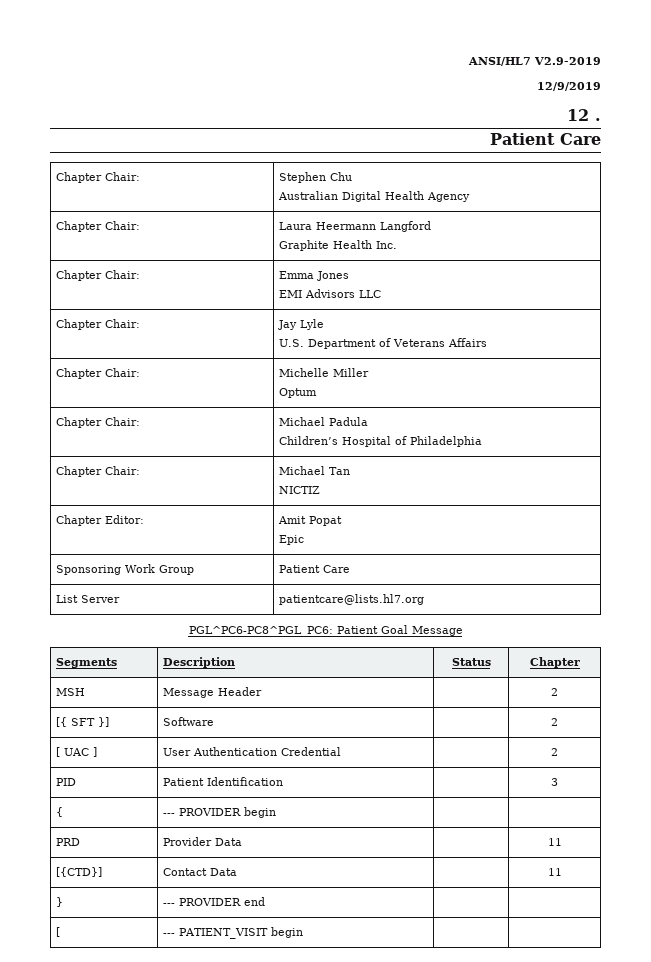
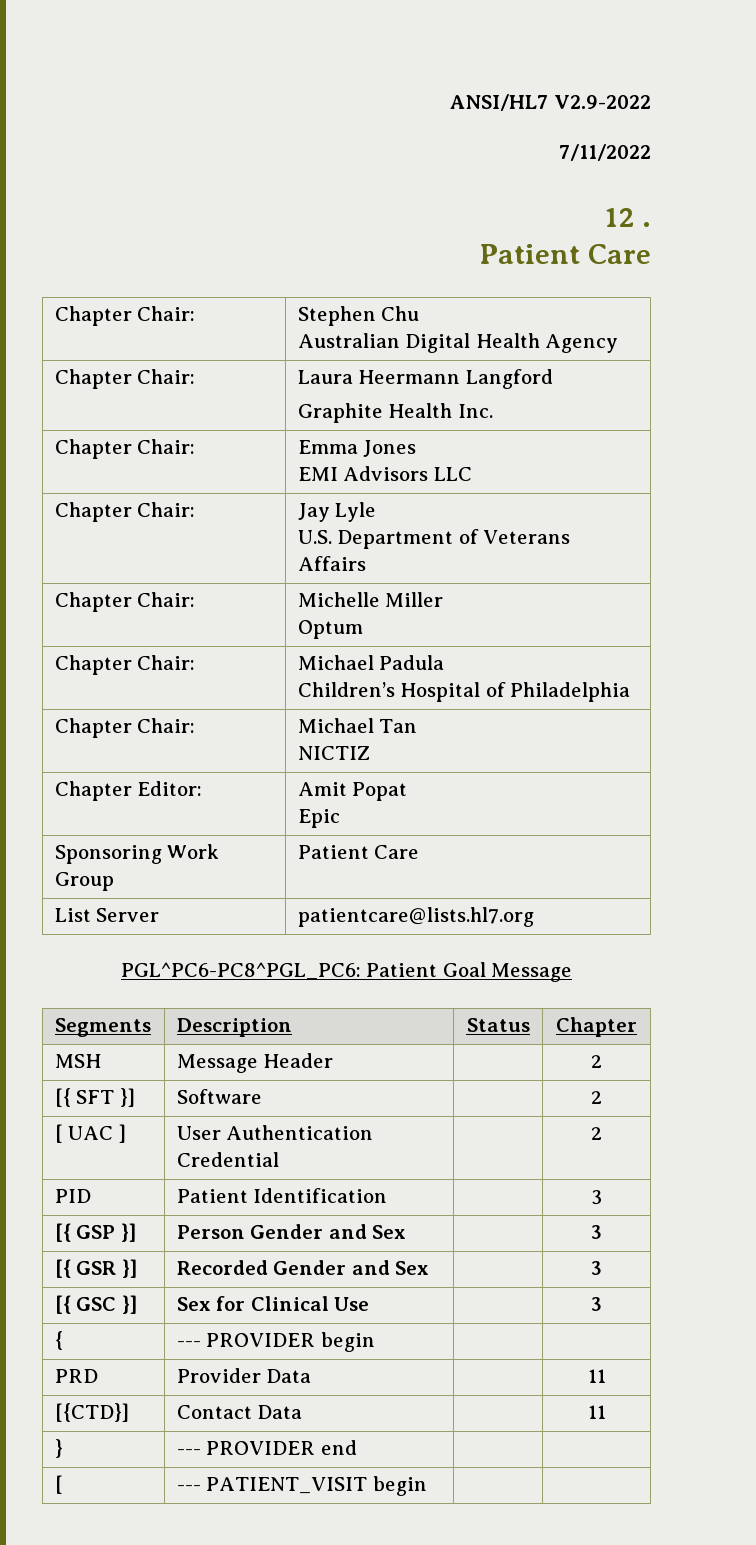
- ANSI/HL7 V2.9-2019
- 12/9/2019
+ ANSI/HL7 V2.9-2022
+ 7/11/2022
+ [{ GSP }] | Person Gender and Sex | | 3
+ [{ GSR }] | Recorded Gender and Sex | | 3
+ [{ GSC }] | Sex for Clinical Use | | 3

